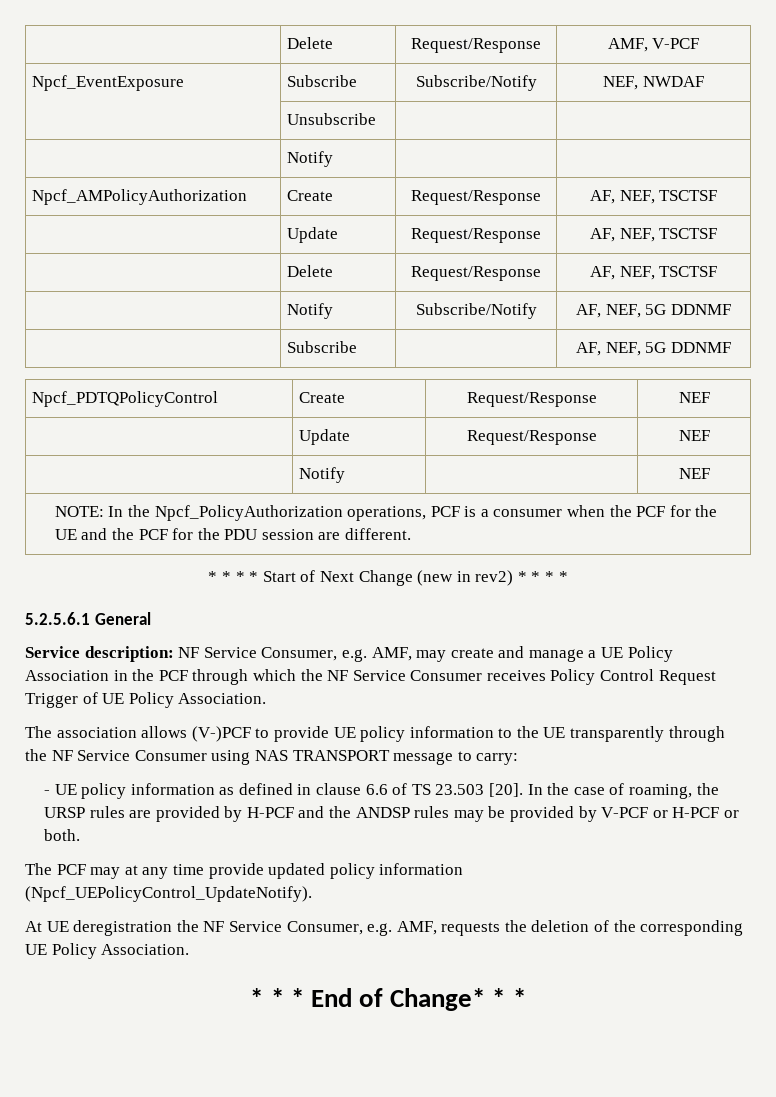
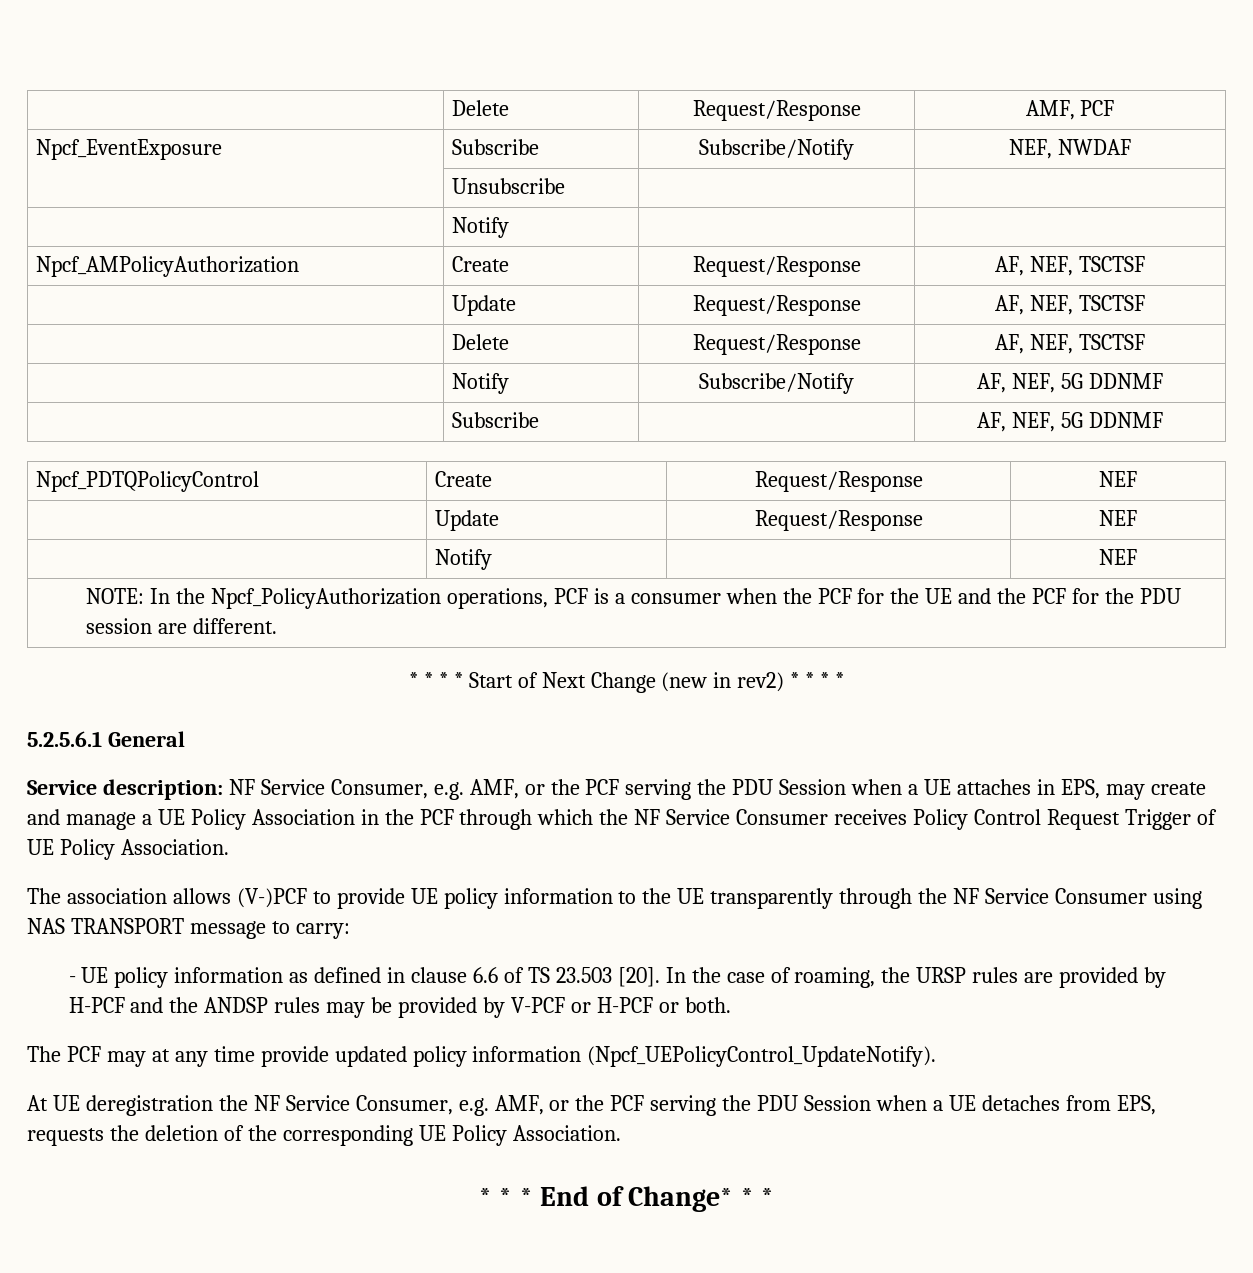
- | Delete | Request/Response | AMF, V-PCF
+ | Delete | Request/Response | AMF, PCF
- Service description: NF Service Consumer, e.g. AMF, may create and manage a UE Policy Association in the PCF through which the NF Service Consumer receives Policy Control Request Trigger of UE Policy Association.
+ Service description: NF Service Consumer, e.g. AMF, or the PCF serving the PDU Session when a UE attaches in EPS, may create and manage a UE Policy Association in the PCF through which the NF Service Consumer receives Policy Control Request Trigger of UE Policy Association.
- At UE deregistration the NF Service Consumer, e.g. AMF, requests the deletion of the corresponding UE Policy Association.
+ At UE deregistration the NF Service Consumer, e.g. AMF, or the PCF serving the PDU Session when a UE detaches from EPS, requests the deletion of the corresponding UE Policy Association.

